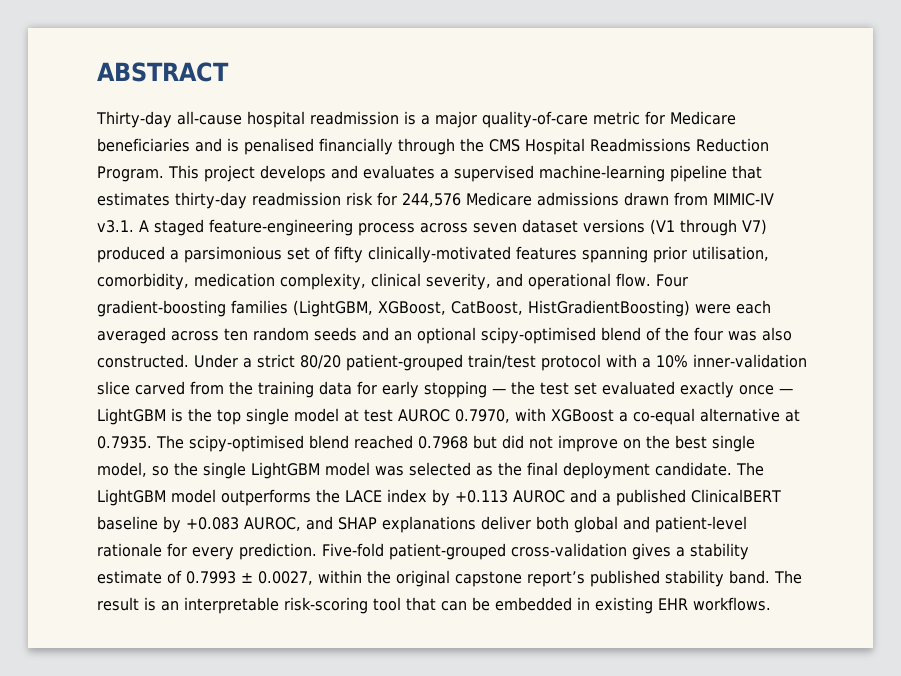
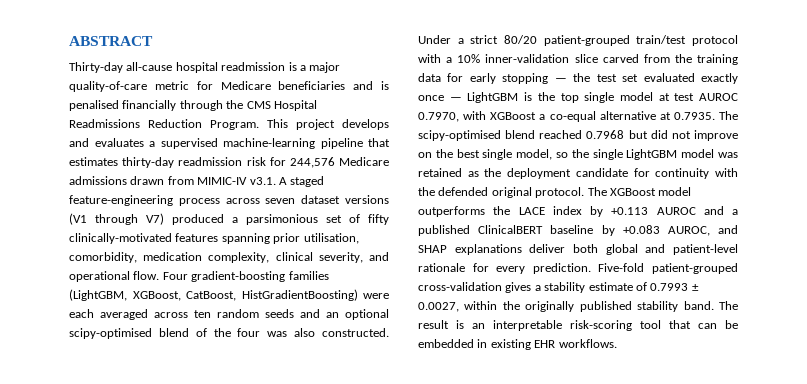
- Under a strict 80/20 patient-grouped train/test protocol with a 10% inner-validation slice carved from the training data for early stopping — the test set evaluated exactly once — LightGBM is the top single model at test AUROC 0.7970, with XGBoost a co-equal alternative at 0.7935. The scipy-optimised blend reached 0.7968 but did not improve on the best single model, so the single LightGBM model was selected as the final deployment candidate. The LightGBM model outperforms the LACE index by +0.113 AUROC and a published ClinicalBERT baseline by +0.083 AUROC, and SHAP explanations deliver both global and patient-level rationale for every prediction.
+ Under a strict 80/20 patient-grouped train/test protocol with a 10% inner-validation slice carved from the training data for early stopping — the test set evaluated exactly once — LightGBM is the top single model at test AUROC 0.7970, with XGBoost a co-equal alternative at 0.7935. The scipy-optimised blend reached 0.7968 but did not improve on the best single model, so the single LightGBM model was retained as the deployment candidate for continuity with the defended original protocol. The XGBoost model outperforms the LACE index by +0.113 AUROC and a published ClinicalBERT baseline by +0.083 AUROC, and SHAP explanations deliver both global and patient-level rationale for every prediction.
- Five-fold patient-grouped cross-validation gives a stability estimate of 0.7993 ± 0.0027, within the original capstone report’s published stability band.
+ Five-fold patient-grouped cross-validation gives a stability estimate of 0.7993 ± 0.0027, within the originally published stability band.

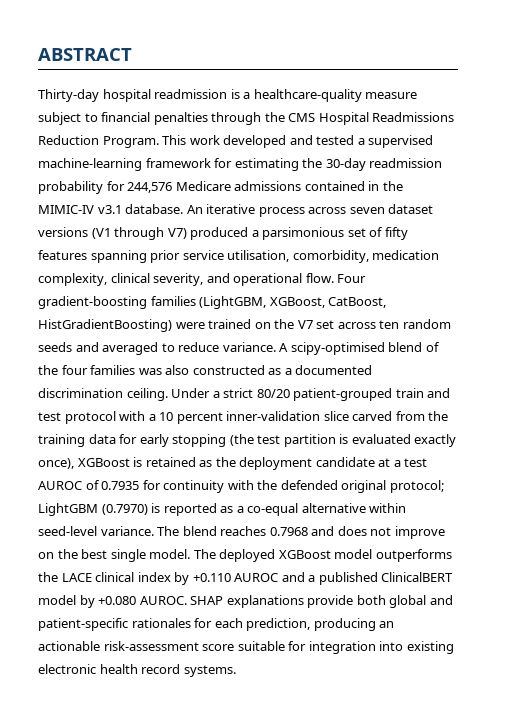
- Thirty-day all-cause hospital readmission is a major quality-of-care metric for Medicare beneficiaries and is penalised financially through the CMS Hospital Readmissions Reduction Program.
+ Thirty-day hospital readmission is a healthcare-quality measure subject to financial penalties through the CMS Hospital Readmissions Reduction Program.
- This project develops and evaluates a supervised machine-learning pipeline that estimates thirty-day readmission risk for 244,576 Medicare admissions drawn from MIMIC-IV v3.1. A staged feature-engineering process across seven dataset versions (V1 through V7) produced a parsimonious set of fifty clinically-motivated features spanning prior utilisation, comorbidity, medication complexity, clinical severity, and operational flow.
+ This work developed and tested a supervised machine-learning framework for estimating the 30-day readmission probability for 244,576 Medicare admissions contained in the MIMIC-IV v3.1 database. An iterative process across seven dataset versions (V1 through V7) produced a parsimonious set of fifty features spanning prior service utilisation, comorbidity, medication complexity, clinical severity, and operational flow.
- Four gradient-boosting families (LightGBM, XGBoost, CatBoost, HistGradientBoosting) were each averaged across ten random seeds and an optional scipy-optimised blend of the four was also constructed.
+ Four gradient-boosting families (LightGBM, XGBoost, CatBoost, HistGradientBoosting) were trained on the V7 set across ten random seeds and averaged to reduce variance. A scipy-optimised blend of the four families was also constructed as a documented discrimination ceiling.
- Under a strict 80/20 patient-grouped train/test protocol with a 10% inner-validation slice carved from the training data for early stopping — the test set evaluated exactly once — LightGBM is the top single model at test AUROC 0.7970, with XGBoost a co-equal alternative at 0.7935. The scipy-optimised blend reached 0.7968 but did not improve on the best single model, so the single LightGBM model was retained as the deployment candidate for continuity with the defended original protocol. The XGBoost model outperforms the LACE index by +0.113 AUROC and a published ClinicalBERT baseline by +0.083 AUROC, and SHAP explanations deliver both global and patient-level rationale for every prediction. Five-fold patient-grouped cross-validation gives a stability estimate of 0.7993 ± 0.0027, within the originally published stability band. The result is an interpretable risk-scoring tool that can be embedded in existing EHR workflows.
+ Under a strict 80/20 patient-grouped train and test protocol with a 10 percent inner-validation slice carved from the training data for early stopping (the test partition is evaluated exactly once), XGBoost is retained as the deployment candidate at a test AUROC of 0.7935 for continuity with the defended original protocol; LightGBM (0.7970) is reported as a co-equal alternative within seed-level variance. The blend reaches 0.7968 and does not improve on the best single model. The deployed XGBoost model outperforms the LACE clinical index by +0.110 AUROC and a published ClinicalBERT model by +0.080 AUROC. SHAP explanations provide both global and patient-specific rationales for each prediction, producing an actionable risk-assessment score suitable for integration into existing electronic health record systems.

